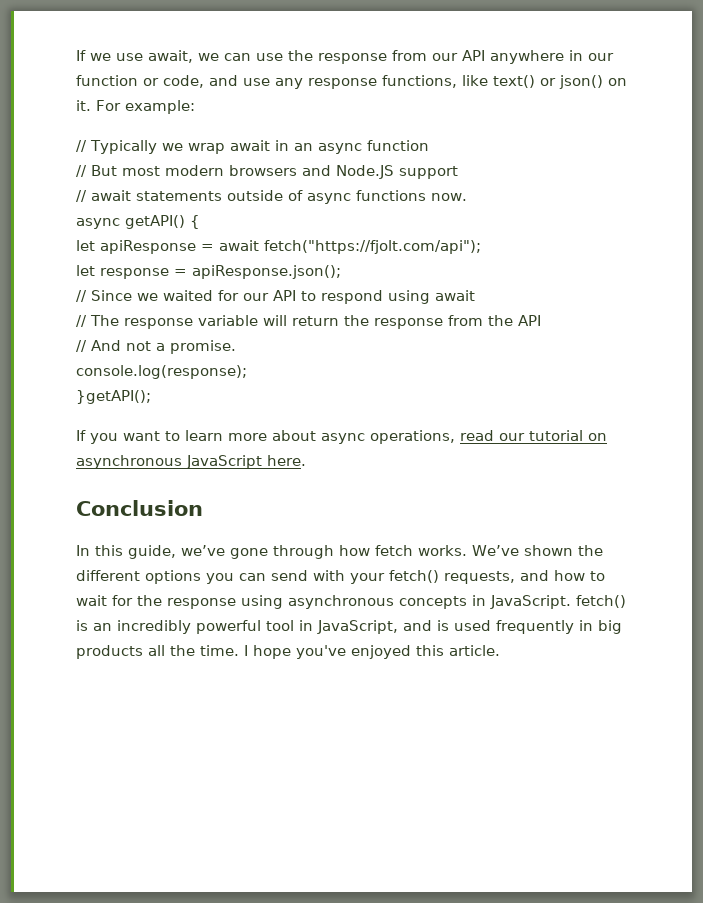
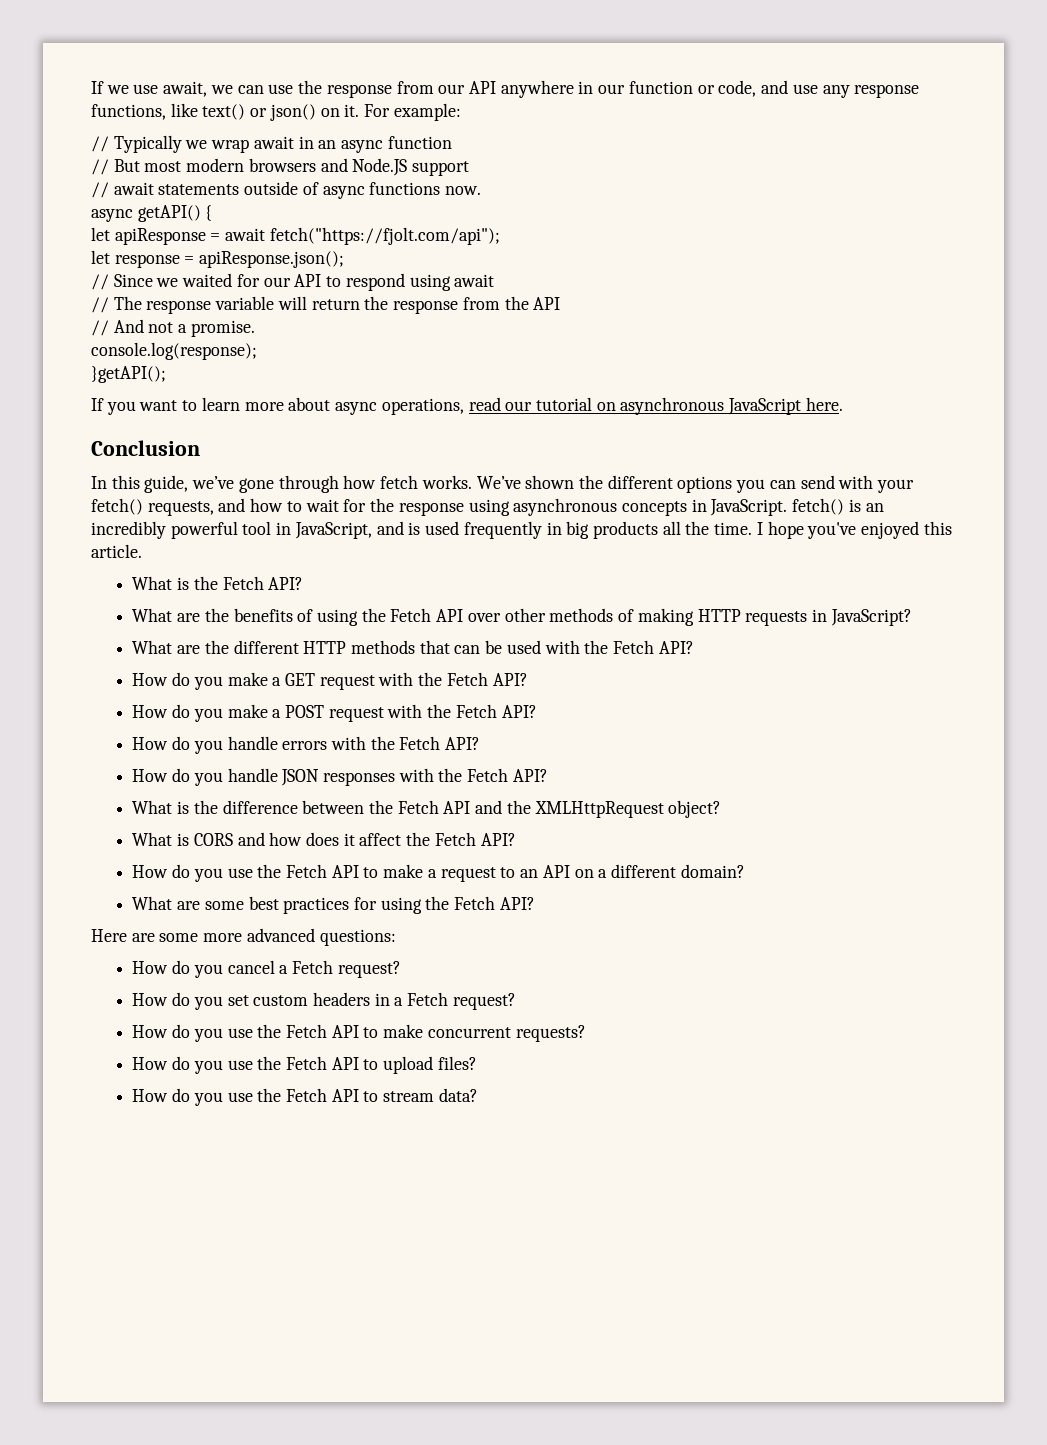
+ What is the Fetch API?
+ What are the benefits of using the Fetch API over other methods of making HTTP requests in JavaScript?
+ What are the different HTTP methods that can be used with the Fetch API?
+ How do you make a GET request with the Fetch API?
+ How do you make a POST request with the Fetch API?
+ How do you handle errors with the Fetch API?
+ How do you handle JSON responses with the Fetch API?
+ What is the difference between the Fetch API and the XMLHttpRequest object?
+ What is CORS and how does it affect the Fetch API?
+ How do you use the Fetch API to make a request to an API on a different domain?
+ What are some best practices for using the Fetch API?
+ Here are some more advanced questions:
+ How do you cancel a Fetch request?
+ How do you set custom headers in a Fetch request?
+ How do you use the Fetch API to make concurrent requests?
+ How do you use the Fetch API to upload files?
+ How do you use the Fetch API to stream data?

